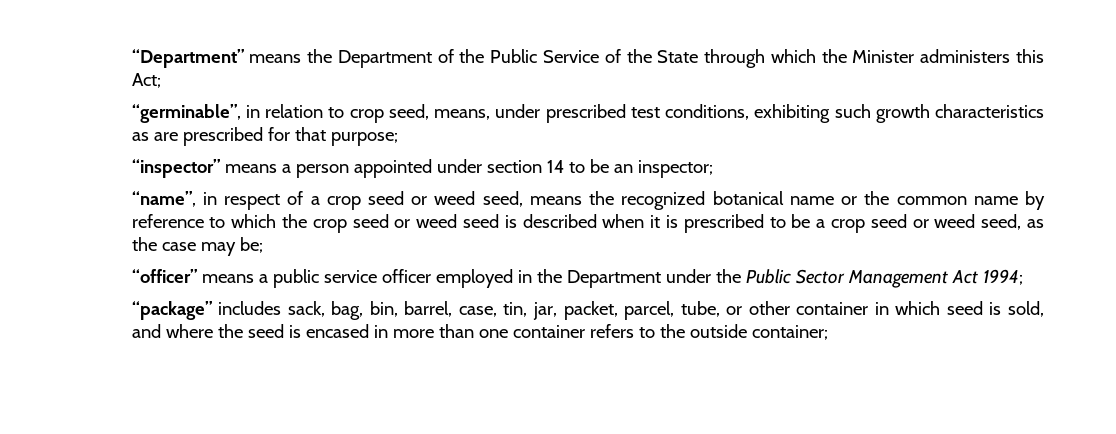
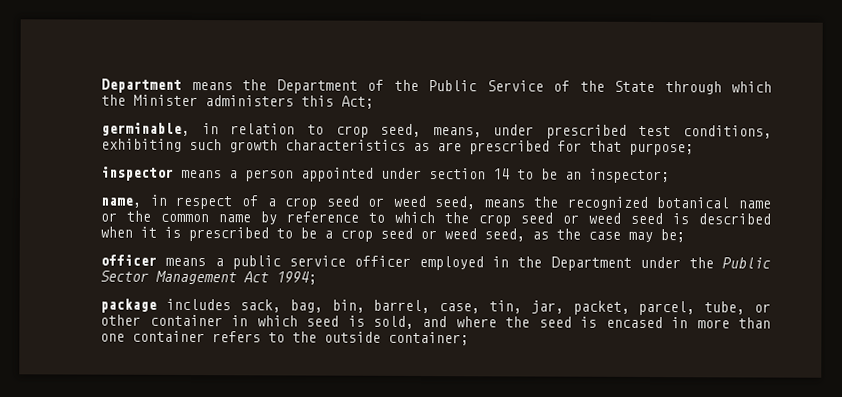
- “Department” means the Department of the Public Service of the State through which the Minister administers this Act;
+ Department means the Department of the Public Service of the State through which the Minister administers this Act;
- “germinable”, in relation to crop seed, means, under prescribed test conditions, exhibiting such growth characteristics as are prescribed for that purpose;
+ germinable, in relation to crop seed, means, under prescribed test conditions, exhibiting such growth characteristics as are prescribed for that purpose;
- “inspector” means a person appointed under section 14 to be an inspector;
+ inspector means a person appointed under section 14 to be an inspector;
- “name”, in respect of a crop seed or weed seed, means the recognized botanical name or the common name by reference to which the crop seed or weed seed is described when it is prescribed to be a crop seed or weed seed, as the case may be;
+ name, in respect of a crop seed or weed seed, means the recognized botanical name or the common name by reference to which the crop seed or weed seed is described when it is prescribed to be a crop seed or weed seed, as the case may be;
- “officer” means a public service officer employed in the Department under the Public Sector Management Act 1994;
+ officer means a public service officer employed in the Department under the Public Sector Management Act 1994;
- “package” includes sack, bag, bin, barrel, case, tin, jar, packet, parcel, tube, or other container in which seed is sold, and where the seed is encased in more than one container refers to the outside container;
+ package includes sack, bag, bin, barrel, case, tin, jar, packet, parcel, tube, or other container in which seed is sold, and where the seed is encased in more than one container refers to the outside container;

